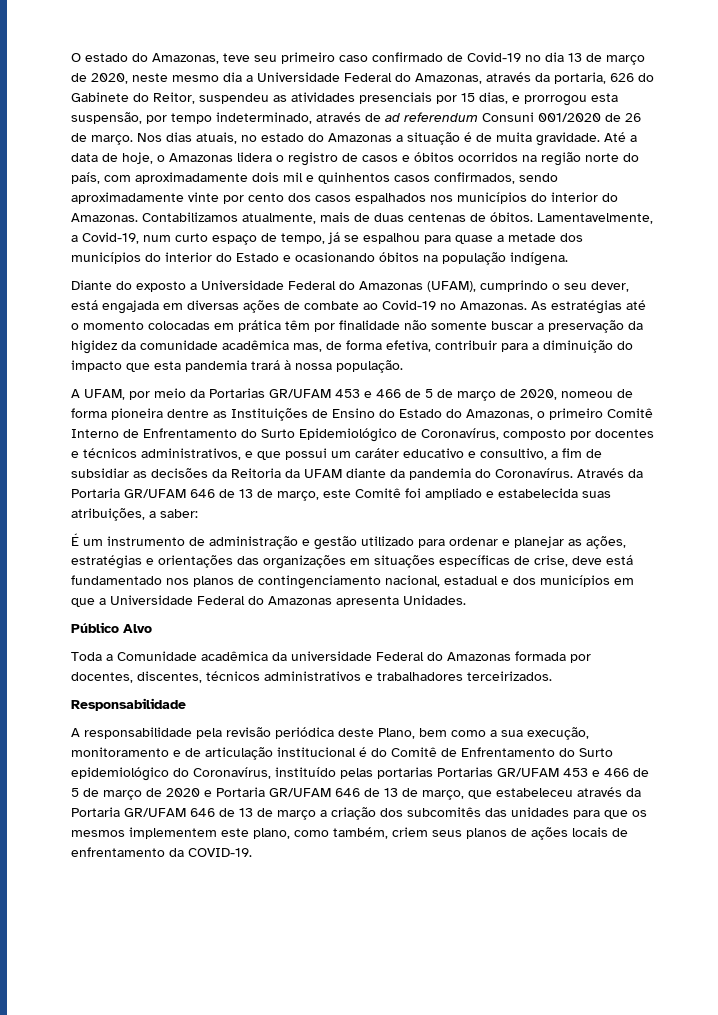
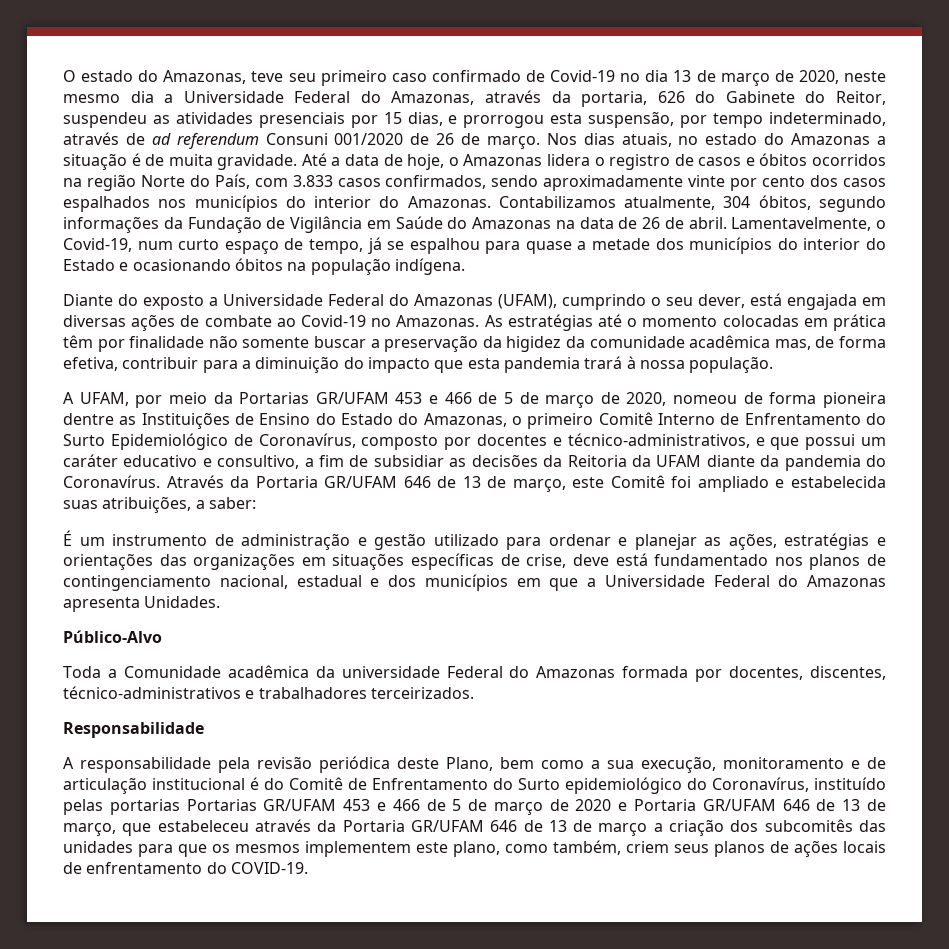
- Até a data de hoje, o Amazonas lidera o registro de casos e óbitos ocorridos na região norte do país, com aproximadamente dois mil e quinhentos casos confirmados, sendo aproximadamente vinte por cento dos casos espalhados nos municípios do interior do Amazonas.
+ Até a data de hoje, o Amazonas lidera o registro de casos e óbitos ocorridos na região Norte do País, com 3.833 casos confirmados, sendo aproximadamente vinte por cento dos casos espalhados nos municípios do interior do Amazonas.
- Contabilizamos atualmente, mais de duas centenas de óbitos. Lamentavelmente, a Covid-19, num curto espaço de tempo, já se espalhou para quase a metade dos municípios do interior do Estado e ocasionando óbitos na população indígena.
+ Contabilizamos atualmente, 304 óbitos, segundo informações da Fundação de Vigilância em Saúde do Amazonas na data de 26 de abril. Lamentavelmente, o Covid-19, num curto espaço de tempo, já se espalhou para quase a metade dos municípios do interior do Estado e ocasionando óbitos na população indígena.
- A UFAM, por meio da Portarias GR/UFAM 453 e 466 de 5 de março de 2020, nomeou de forma pioneira dentre as Instituições de Ensino do Estado do Amazonas, o primeiro Comitê Interno de Enfrentamento do Surto Epidemiológico de Coronavírus, composto por docentes e técnicos administrativos, e que possui um caráter educativo e consultivo, a fim de subsidiar as decisões da Reitoria da UFAM diante da pandemia do Coronavírus.
+ A UFAM, por meio da Portarias GR/UFAM 453 e 466 de 5 de março de 2020, nomeou de forma pioneira dentre as Instituições de Ensino do Estado do Amazonas, o primeiro Comitê Interno de Enfrentamento do Surto Epidemiológico de Coronavírus, composto por docentes e técnico-administrativos, e que possui um caráter educativo e consultivo, a fim de subsidiar as decisões da Reitoria da UFAM diante da pandemia do Coronavírus.
- Público Alvo
+ Público-Alvo
- Toda a Comunidade acadêmica da universidade Federal do Amazonas formada por docentes, discentes, técnicos administrativos e trabalhadores terceirizados.
+ Toda a Comunidade acadêmica da universidade Federal do Amazonas formada por docentes, discentes, técnico-administrativos e trabalhadores terceirizados.
- A responsabilidade pela revisão periódica deste Plano, bem como a sua execução, monitoramento e de articulação institucional é do Comitê de Enfrentamento do Surto epidemiológico do Coronavírus, instituído pelas portarias Portarias GR/UFAM 453 e 466 de 5 de março de 2020 e Portaria GR/UFAM 646 de 13 de março, que estabeleceu através da Portaria GR/UFAM 646 de 13 de março a criação dos subcomitês das unidades para que os mesmos implementem este plano, como também, criem seus planos de ações locais de enfrentamento da COVID-19.
+ A responsabilidade pela revisão periódica deste Plano, bem como a sua execução, monitoramento e de articulação institucional é do Comitê de Enfrentamento do Surto epidemiológico do Coronavírus, instituído pelas portarias Portarias GR/UFAM 453 e 466 de 5 de março de 2020 e Portaria GR/UFAM 646 de 13 de março, que estabeleceu através da Portaria GR/UFAM 646 de 13 de março a criação dos subcomitês das unidades para que os mesmos implementem este plano, como também, criem seus planos de ações locais de enfrentamento do COVID-19.

